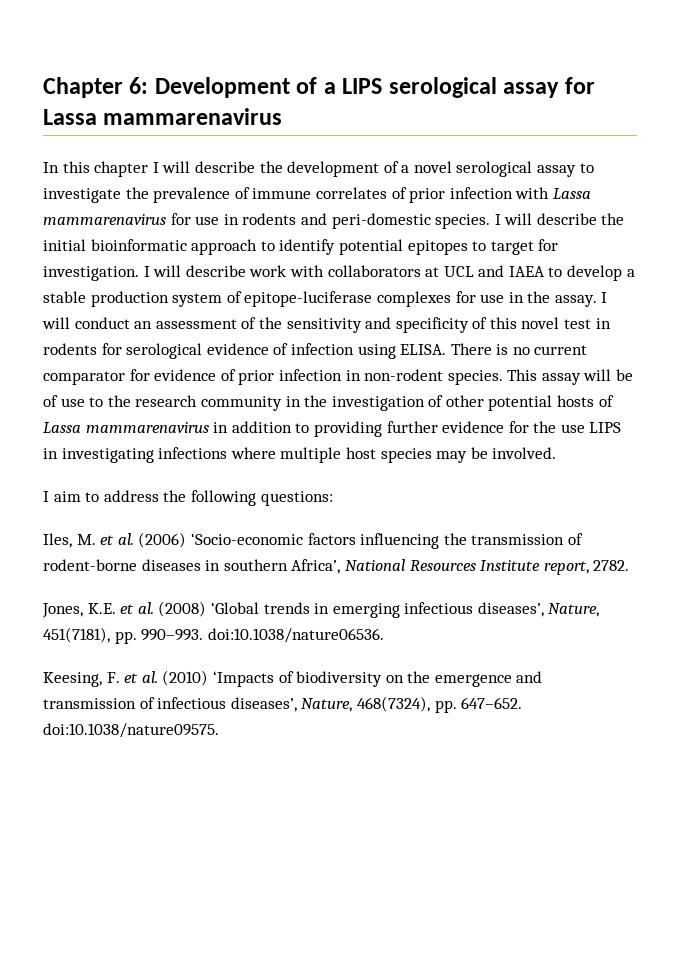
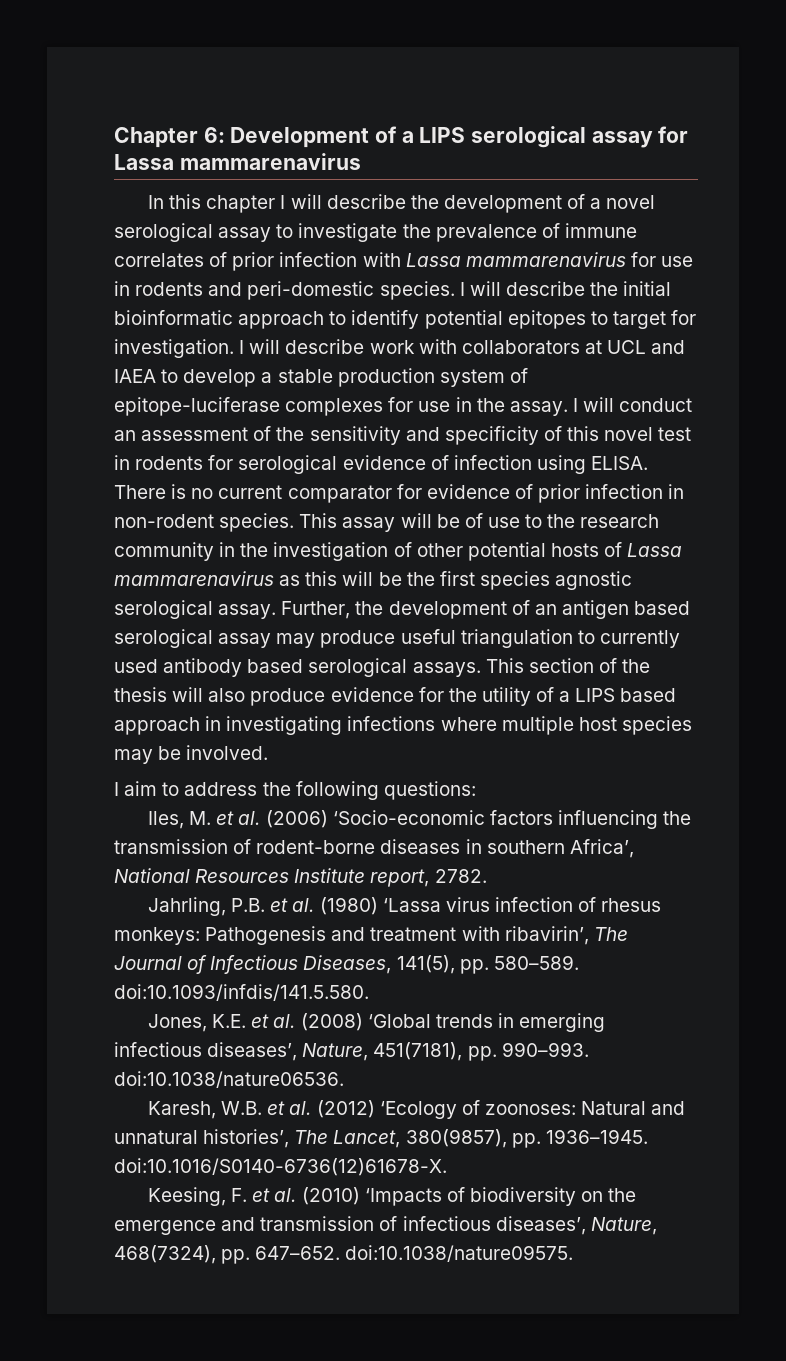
- This assay will be of use to the research community in the investigation of other potential hosts of Lassa mammarenavirus in addition to providing further evidence for the use LIPS in investigating infections where multiple host species may be involved.
+ This assay will be of use to the research community in the investigation of other potential hosts of Lassa mammarenavirus as this will be the first species agnostic serological assay. Further, the development of an antigen based serological assay may produce useful triangulation to currently used antibody based serological assays. This section of the thesis will also produce evidence for the utility of a LIPS based approach in investigating infections where multiple host species may be involved.
+ Jahrling, P.B. et al. (1980) ‘Lassa virus infection of rhesus monkeys: Pathogenesis and treatment with ribavirin’, The Journal of Infectious Diseases, 141(5), pp. 580–589. doi:10.1093/infdis/141.5.580.
+ Karesh, W.B. et al. (2012) ‘Ecology of zoonoses: Natural and unnatural histories’, The Lancet, 380(9857), pp. 1936–1945. doi:10.1016/S0140-6736(12)61678-X.

